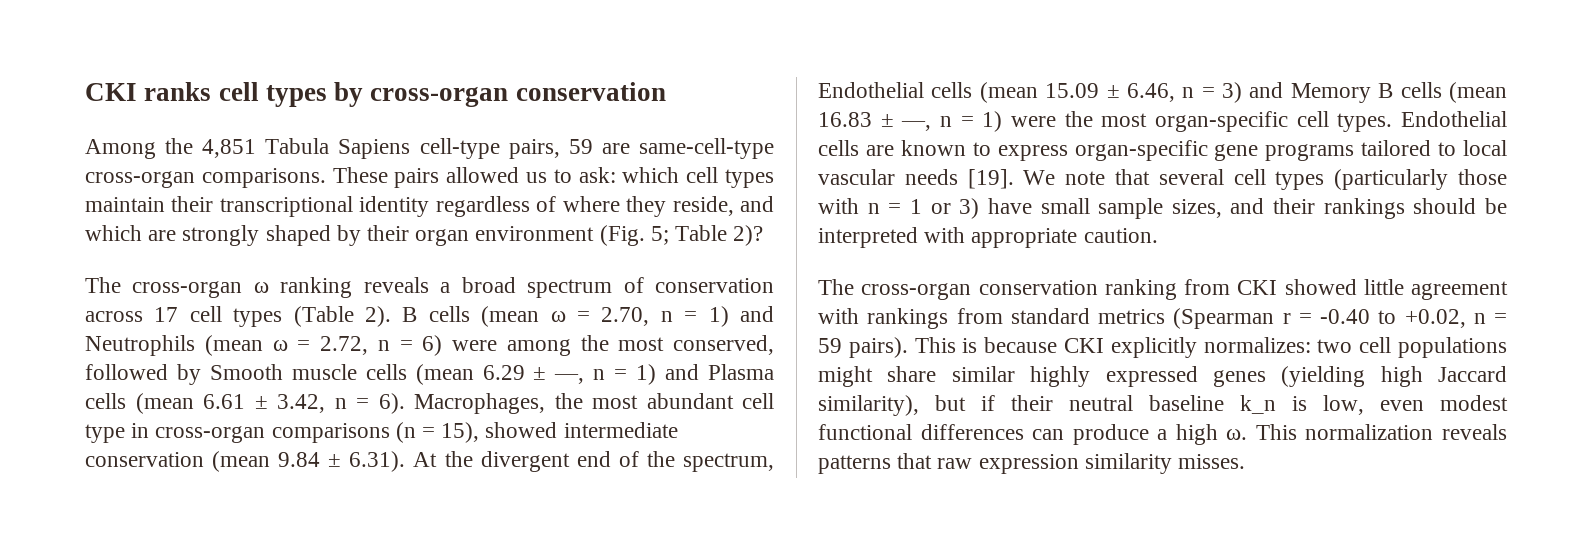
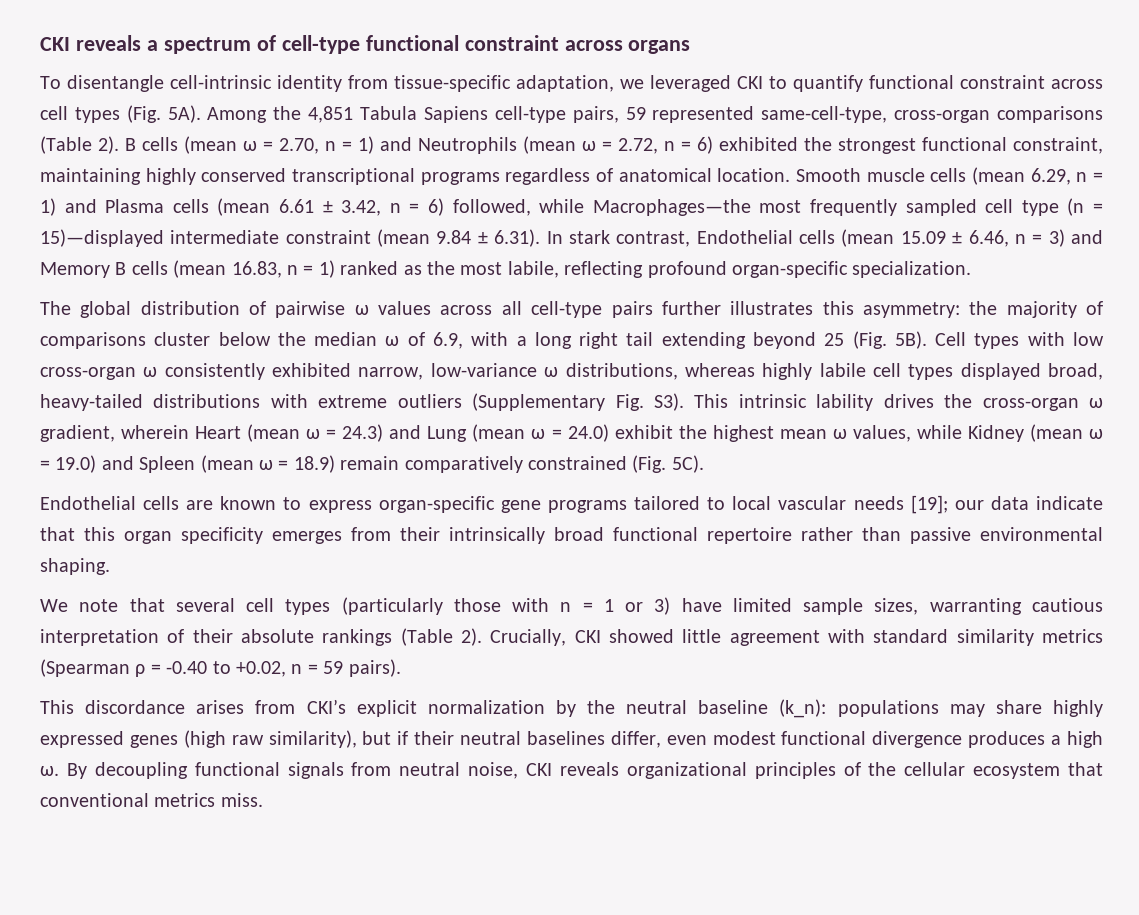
- CKI ranks cell types by cross-organ conservation
- Among the 4,851 Tabula Sapiens cell-type pairs, 59 are same-cell-type cross-organ comparisons. These pairs allowed us to ask: which cell types maintain their transcriptional identity regardless of where they reside, and which are strongly shaped by their organ environment (Fig. 5; Table 2)?
- The cross-organ ω ranking reveals a broad spectrum of conservation across 17 cell types (Table 2).
+ CKI reveals a spectrum of cell-type functional constraint across organs
+ To disentangle cell-intrinsic identity from tissue-specific adaptation, we leveraged CKI to quantify functional constraint across cell types (Fig. 5A). Among the 4,851 Tabula Sapiens cell-type pairs, 59 represented same-cell-type, cross-organ comparisons (Table 2).
- B cells (mean ω = 2.70, n = 1) and Neutrophils (mean ω = 2.72, n = 6) were among the most conserved, followed by Smooth muscle cells (mean 6.29 ± —, n = 1) and Plasma cells (mean 6.61 ± 3.42, n = 6). Macrophages, the most abundant cell type in cross-organ comparisons (n = 15), showed intermediate conservation (mean 9.84 ± 6.31). At the divergent end of the spectrum, Endothelial cells (mean 15.09 ± 6.46, n = 3) and Memory B cells (mean 16.83 ± —, n = 1) were the most organ-specific cell types. Endothelial cells are known to express organ-specific gene programs tailored to local vascular needs [19]. We note that several cell types (particularly those with n = 1 or 3) have small sample sizes, and their rankings should be interpreted with appropriate caution.
- The cross-organ conservation ranking from CKI showed little agreement with rankings from standard metrics (Spearman r = -0.40 to +0.02, n = 59 pairs). This is because CKI explicitly normalizes: two cell populations might share similar highly expressed genes (yielding high Jaccard similarity), but if their neutral baseline k_n is low, even modest functional differences can produce a high ω. This normalization reveals patterns that raw expression similarity misses.
+ B cells (mean ω = 2.70, n = 1) and Neutrophils (mean ω = 2.72, n = 6) exhibited the strongest functional constraint, maintaining highly conserved transcriptional programs regardless of anatomical location. Smooth muscle cells (mean 6.29, n = 1) and Plasma cells (mean 6.61 ± 3.42, n = 6) followed, while Macrophages—the most frequently sampled cell type (n = 15)—displayed intermediate constraint (mean 9.84 ± 6.31). In stark contrast, Endothelial cells (mean 15.09 ± 6.46, n = 3) and Memory B cells (mean 16.83, n = 1) ranked as the most labile, reflecting profound organ-specific specialization.
+ The global distribution of pairwise ω values across all cell-type pairs further illustrates this asymmetry: the majority of comparisons cluster below the median ω of 6.9, with a long right tail extending beyond 25 (Fig. 5B). Cell types with low cross-organ ω consistently exhibited narrow, low-variance ω distributions, whereas highly labile cell types displayed broad, heavy-tailed distributions with extreme outliers (Supplementary Fig. S3). This intrinsic lability drives the cross-organ ω gradient, wherein Heart (mean ω = 24.3) and Lung (mean ω = 24.0) exhibit the highest mean ω values, while Kidney (mean ω = 19.0) and Spleen (mean ω = 18.9) remain comparatively constrained (Fig. 5C).
+ Endothelial cells are known to express organ-specific gene programs tailored to local vascular needs [19]; our data indicate that this organ specificity emerges from their intrinsically broad functional repertoire rather than passive environmental shaping.
+ We note that several cell types (particularly those with n = 1 or 3) have limited sample sizes, warranting cautious interpretation of their absolute rankings (Table 2). Crucially, CKI showed little agreement with standard similarity metrics (Spearman ρ = -0.40 to +0.02, n = 59 pairs).
+ This discordance arises from CKI’s explicit normalization by the neutral baseline (k_n): populations may share highly expressed genes (high raw similarity), but if their neutral baselines differ, even modest functional divergence produces a high ω. By decoupling functional signals from neutral noise, CKI reveals organizational principles of the cellular ecosystem that conventional metrics miss.

